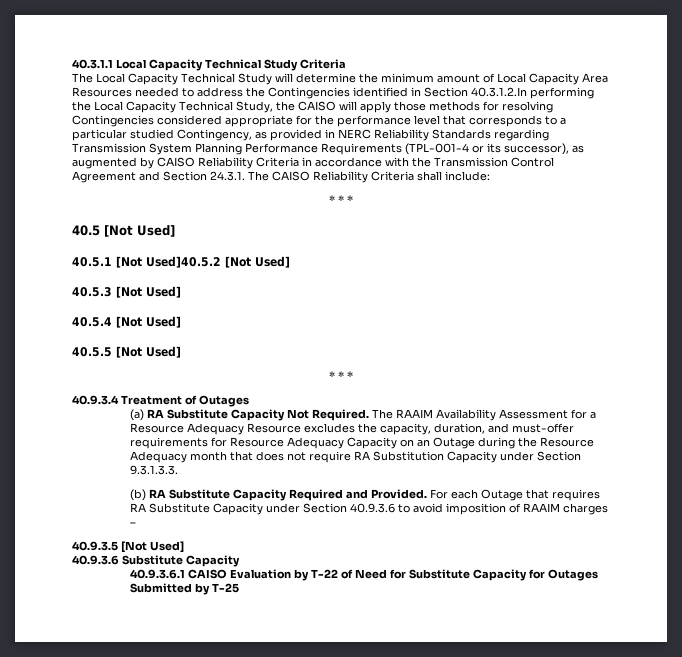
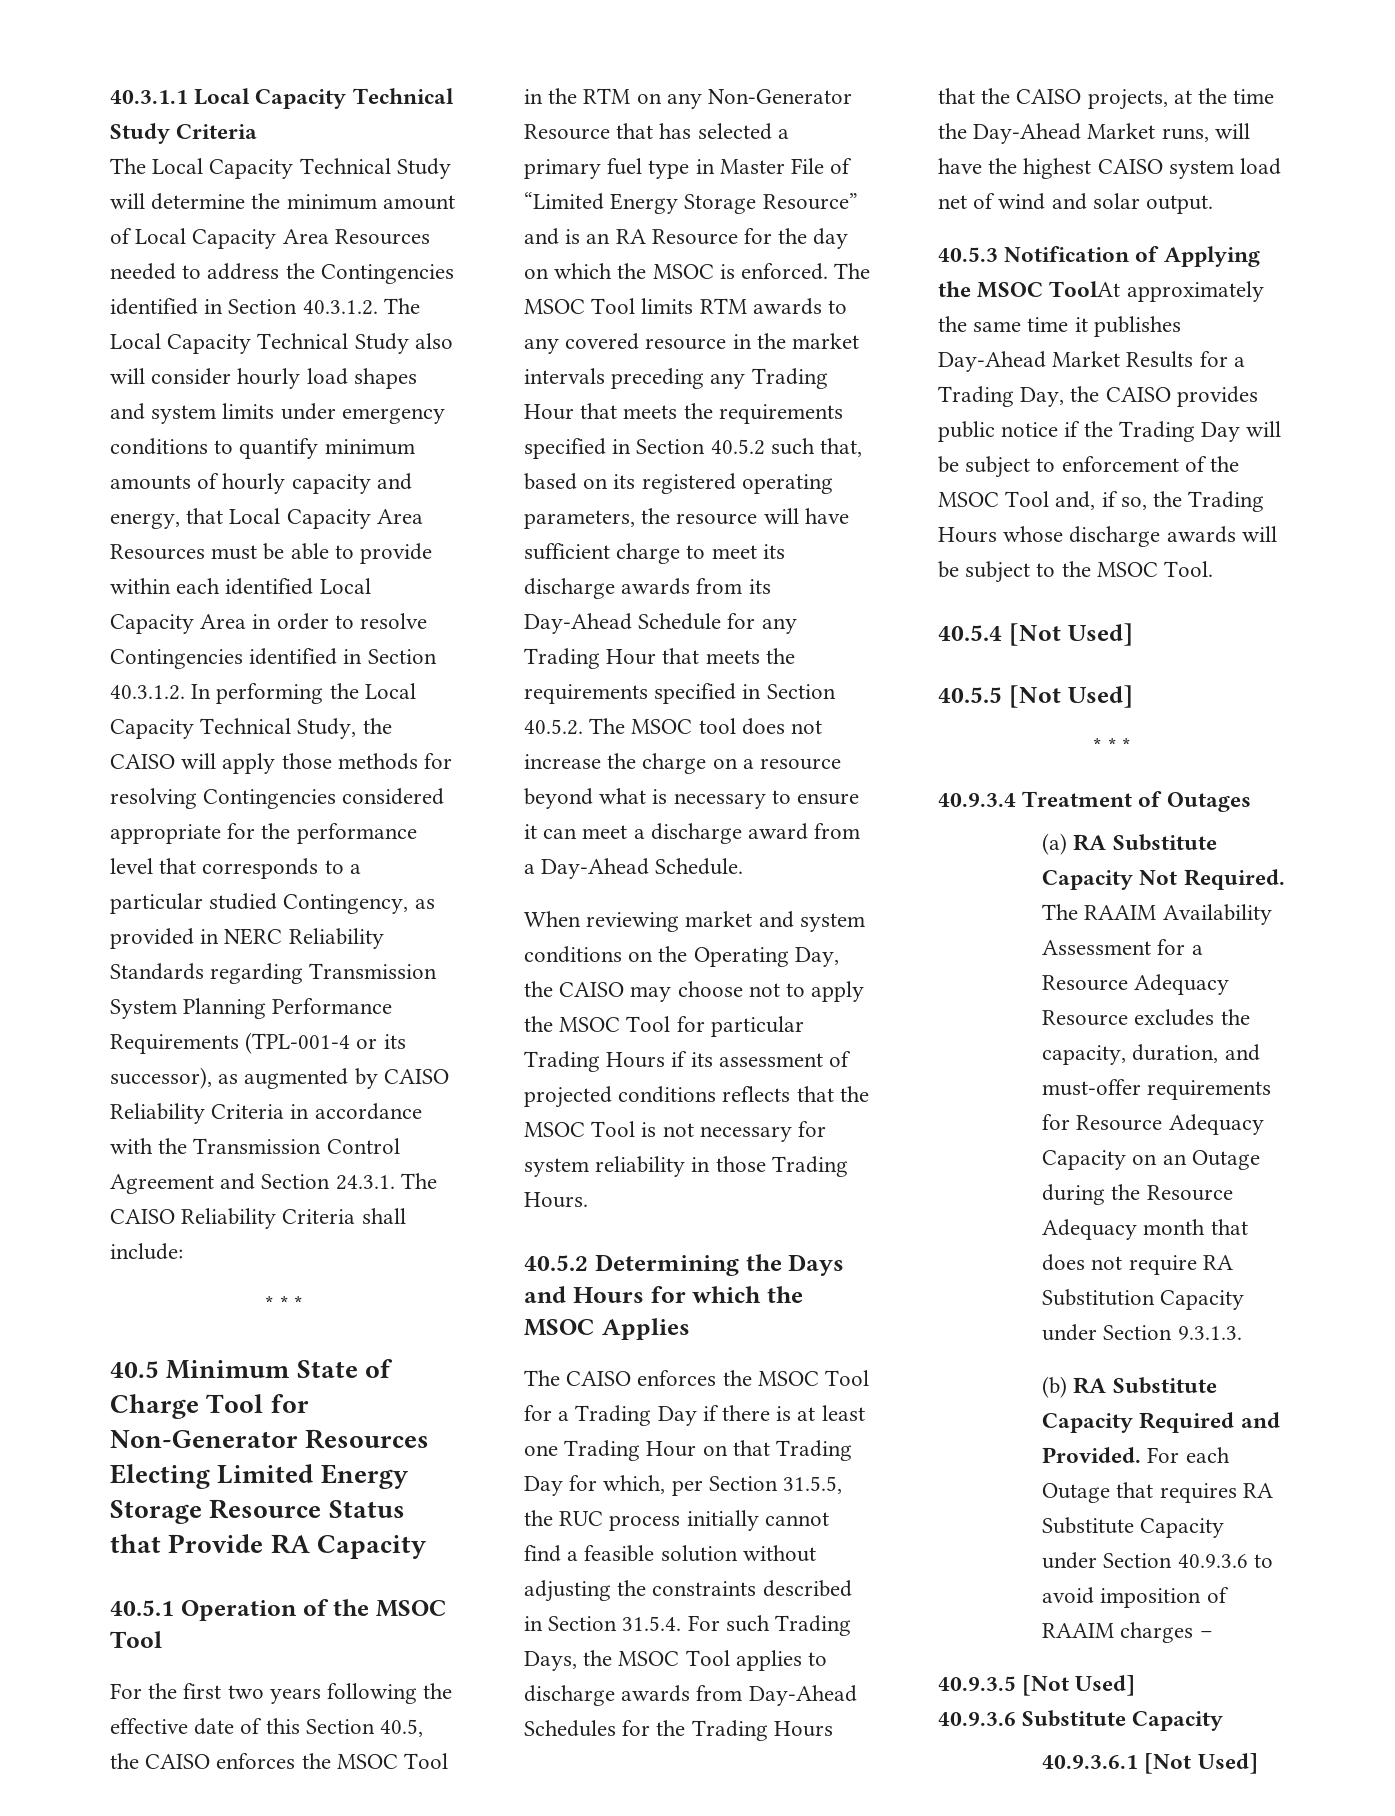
- The Local Capacity Technical Study will determine the minimum amount of Local Capacity Area Resources needed to address the Contingencies identified in Section 40.3.1.2.In performing the Local Capacity Technical Study, the CAISO will apply those methods for resolving Contingencies considered appropriate for the performance level that corresponds to a particular studied Contingency, as provided in NERC Reliability Standards regarding Transmission System Planning Performance Requirements (TPL-001-4 or its successor), as augmented by CAISO Reliability Criteria in accordance with the Transmission Control Agreement and Section 24.3.1. The CAISO Reliability Criteria shall include:
+ The Local Capacity Technical Study will determine the minimum amount of Local Capacity Area Resources needed to address the Contingencies identified in Section 40.3.1.2. The Local Capacity Technical Study also will consider hourly load shapes and system limits under emergency conditions to quantify minimum amounts of hourly capacity and energy, that Local Capacity Area Resources must be able to provide within each identified Local Capacity Area in order to resolve Contingencies identified in Section 40.3.1.2. In performing the Local Capacity Technical Study, the CAISO will apply those methods for resolving Contingencies considered appropriate for the performance level that corresponds to a particular studied Contingency, as provided in NERC Reliability Standards regarding Transmission System Planning Performance Requirements (TPL-001-4 or its successor), as augmented by CAISO Reliability Criteria in accordance with the Transmission Control Agreement and Section 24.3.1. The CAISO Reliability Criteria shall include:
- 40.5 [Not Used]
- 40.5.1 [Not Used]40.5.2 [Not Used]
- 40.5.3 [Not Used]
+ 40.5 Minimum State of Charge Tool for Non-Generator Resources Electing Limited Energy Storage Resource Status that Provide RA Capacity
+ 40.5.1 Operation of the MSOC Tool
+ For the first two years following the effective date of this Section 40.5, the CAISO enforces the MSOC Tool in the RTM on any Non-Generator Resource that has selected a primary fuel type in Master File of “Limited Energy Storage Resource” and is an RA Resource for the day on which the MSOC is enforced. The MSOC Tool limits RTM awards to any covered resource in the market intervals preceding any Trading Hour that meets the requirements specified in Section 40.5.2 such that, based on its registered operating parameters, the resource will have sufficient charge to meet its discharge awards from its Day-Ahead Schedule for any Trading Hour that meets the requirements specified in Section 40.5.2. The MSOC tool does not increase the charge on a resource beyond what is necessary to ensure it can meet a discharge award from a Day-Ahead Schedule.
+ When reviewing market and system conditions on the Operating Day, the CAISO may choose not to apply the MSOC Tool for particular Trading Hours if its assessment of projected conditions reflects that the MSOC Tool is not necessary for system reliability in those Trading Hours.
+ 40.5.2 Determining the Days and Hours for which the MSOC Applies
+ The CAISO enforces the MSOC Tool for a Trading Day if there is at least one Trading Hour on that Trading Day for which, per Section 31.5.5, the RUC process initially cannot find a feasible solution without adjusting the constraints described in Section 31.5.4. For such Trading Days, the MSOC Tool applies to discharge awards from Day-Ahead Schedules for the Trading Hours that the CAISO projects, at the time the Day-Ahead Market runs, will have the highest CAISO system load net of wind and solar output.
+ 40.5.3 Notification of Applying the MSOC ToolAt approximately the same time it publishes Day-Ahead Market Results for a Trading Day, the CAISO provides public notice if the Trading Day will be subject to enforcement of the MSOC Tool and, if so, the Trading Hours whose discharge awards will be subject to the MSOC Tool.
- The RAAIM Availability Assessment for a Resource Adequacy Resource excludes the capacity, duration, and must-offer requirements for Resource Adequacy Capacity on an Outage during the Resource Adequacy month that does not require RA Substitution Capacity under Section 9.3.1.3.3.
+ The RAAIM Availability Assessment for a Resource Adequacy Resource excludes the capacity, duration, and must-offer requirements for Resource Adequacy Capacity on an Outage during the Resource Adequacy month that does not require RA Substitution Capacity under Section 9.3.1.3.
- 40.9.3.6.1 CAISO Evaluation by T-22 of Need for Substitute Capacity for Outages Submitted by T-25
+ 40.9.3.6.1 [Not Used]

